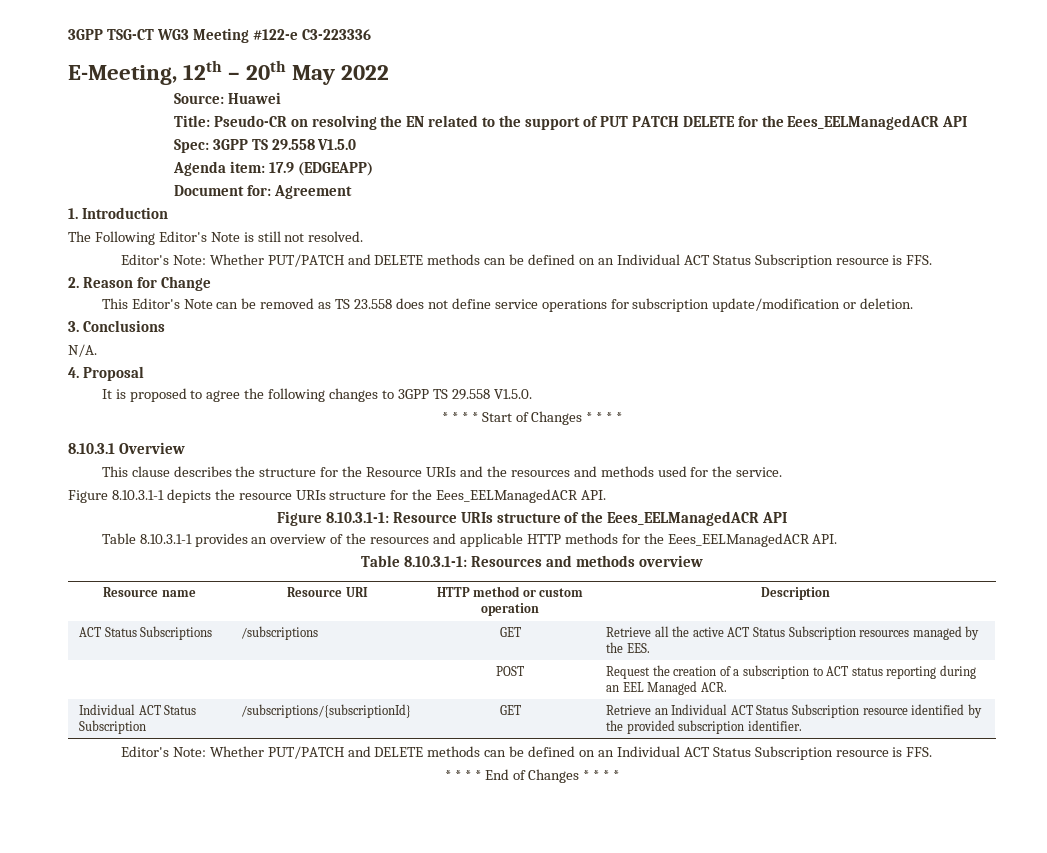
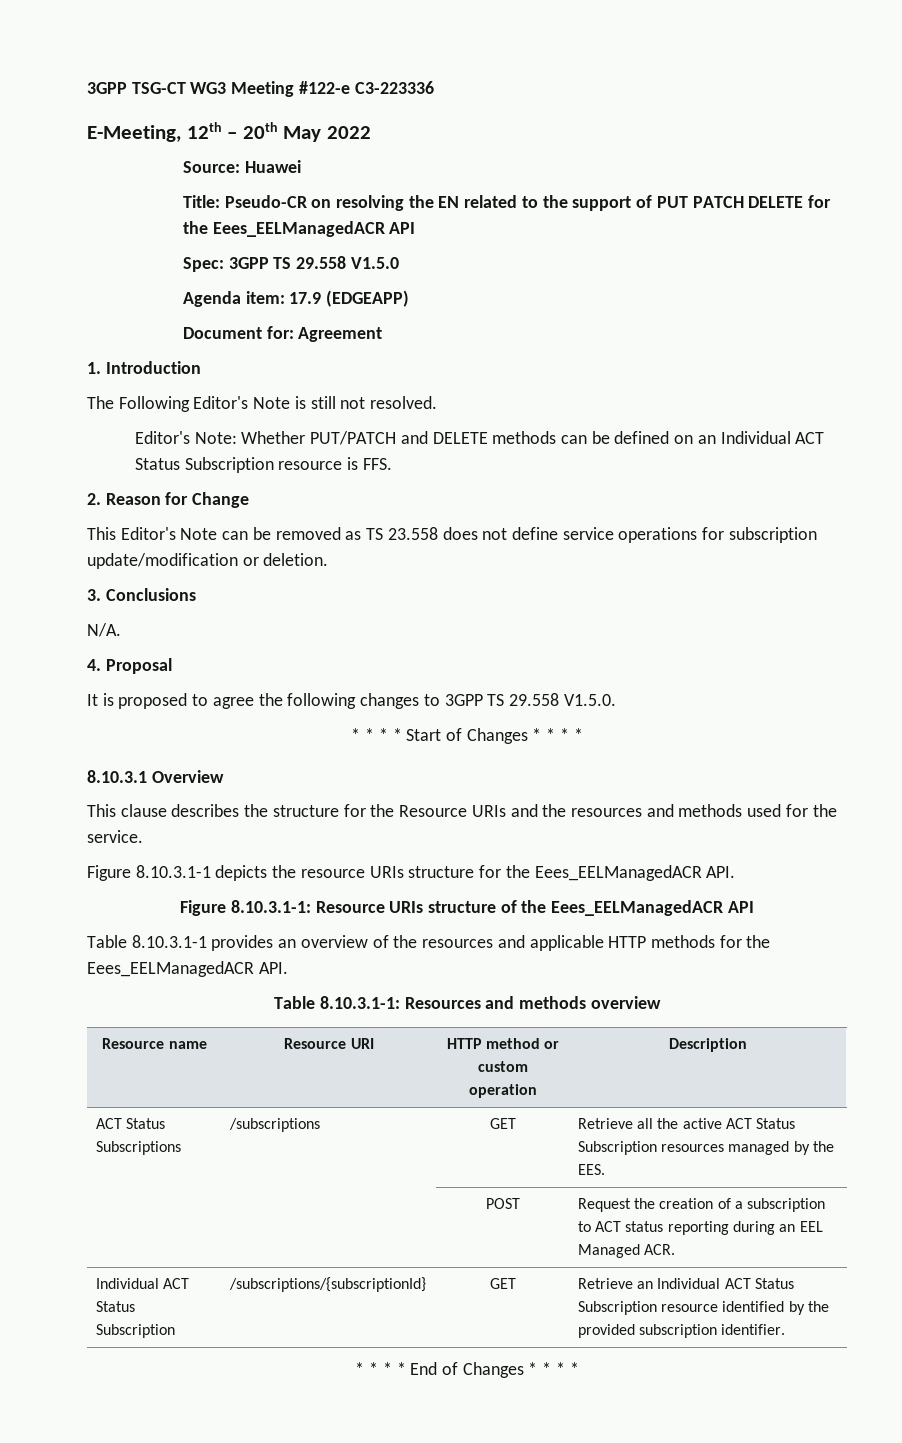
  Individual ACT Status Subscription | /subscriptions/{subscriptionId} | GET | Retrieve an Individual ACT Status Subscription resource identified by the provided subscription identifier.
- Editor's Note: Whether PUT/PATCH and DELETE methods can be defined on an Individual ACT Status Subscription resource is FFS.

